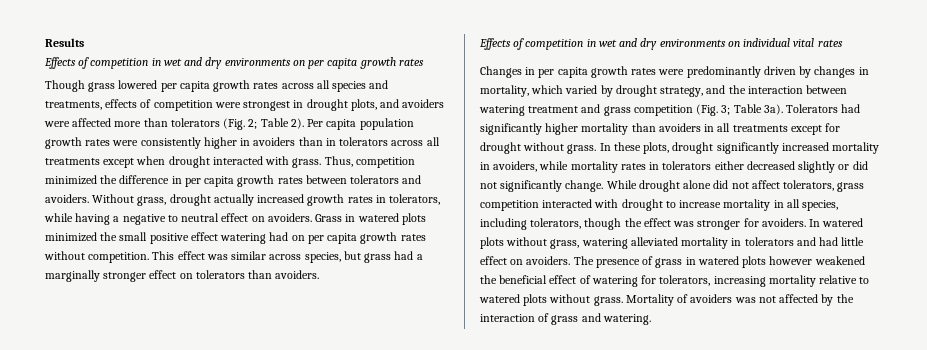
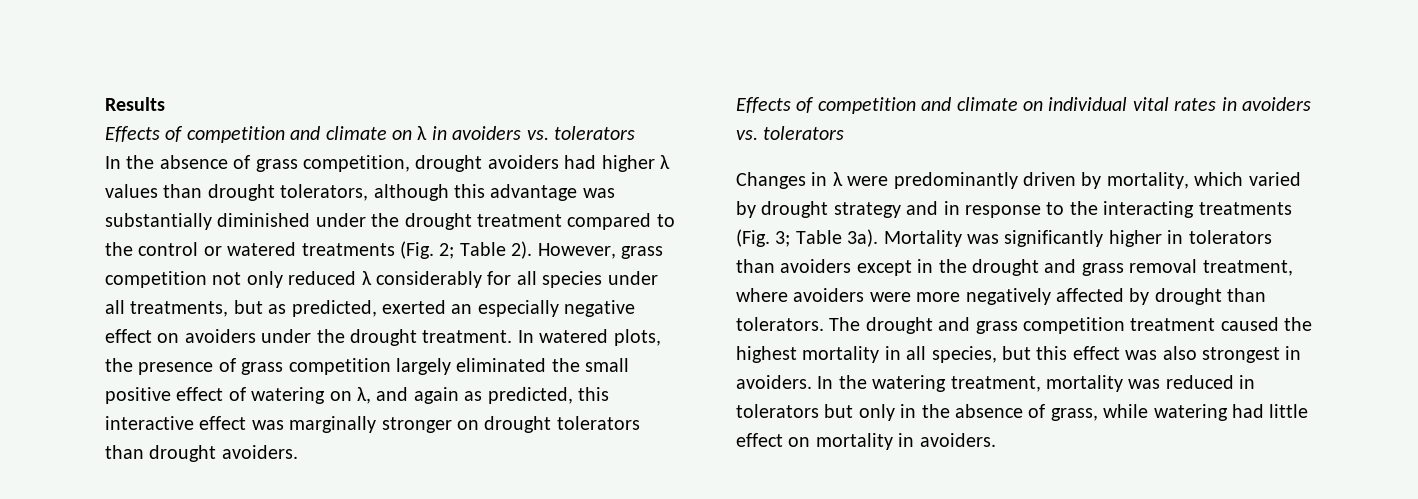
- Effects of competition in wet and dry environments on per capita growth rates
- Though grass lowered per capita growth rates across all species and treatments, effects of competition were strongest in drought plots, and avoiders were affected more than tolerators (Fig. 2; Table 2). Per capita population growth rates were consistently higher in avoiders than in tolerators across all treatments except when drought interacted with grass. Thus, competition minimized the difference in per capita growth rates between tolerators and avoiders. Without grass, drought actually increased growth rates in tolerators, while having a negative to neutral effect on avoiders. Grass in watered plots minimized the small positive effect watering had on per capita growth rates without competition. This effect was similar across species, but grass had a marginally stronger effect on tolerators than avoiders.
+ Effects of competition and climate on λ in avoiders vs. tolerators
+ In the absence of grass competition, drought avoiders had higher λ values than drought tolerators, although this advantage was substantially diminished under the drought treatment compared to the control or watered treatments (Fig. 2; Table 2). However, grass competition not only reduced λ considerably for all species under all treatments, but as predicted, exerted an especially negative effect on avoiders under the drought treatment. In watered plots, the presence of grass competition largely eliminated the small positive effect of watering on λ, and again as predicted, this interactive effect was marginally stronger on drought tolerators than drought avoiders.
- Effects of competition in wet and dry environments on individual vital rates
- Changes in per capita growth rates were predominantly driven by changes in mortality, which varied by drought strategy, and the interaction between watering treatment and grass competition (Fig. 3; Table 3a). Tolerators had significantly higher mortality than avoiders in all treatments except for drought without grass. In these plots, drought significantly increased mortality in avoiders, while mortality rates in tolerators either decreased slightly or did not significantly change. While drought alone did not affect tolerators, grass competition interacted with drought to increase mortality in all species, including tolerators, though the effect was stronger for avoiders. In watered plots without grass, watering alleviated mortality in tolerators and had little effect on avoiders. The presence of grass in watered plots however weakened the beneficial effect of watering for tolerators, increasing mortality relative to watered plots without grass. Mortality of avoiders was not affected by the interaction of grass and watering.
+ Effects of competition and climate on individual vital rates in avoiders vs. tolerators
+ Changes in λ were predominantly driven by mortality, which varied by drought strategy and in response to the interacting treatments (Fig. 3; Table 3a). Mortality was significantly higher in tolerators than avoiders except in the drought and grass removal treatment, where avoiders were more negatively affected by drought than tolerators. The drought and grass competition treatment caused the highest mortality in all species, but this effect was also strongest in avoiders. In the watering treatment, mortality was reduced in tolerators but only in the absence of grass, while watering had little effect on mortality in avoiders.

